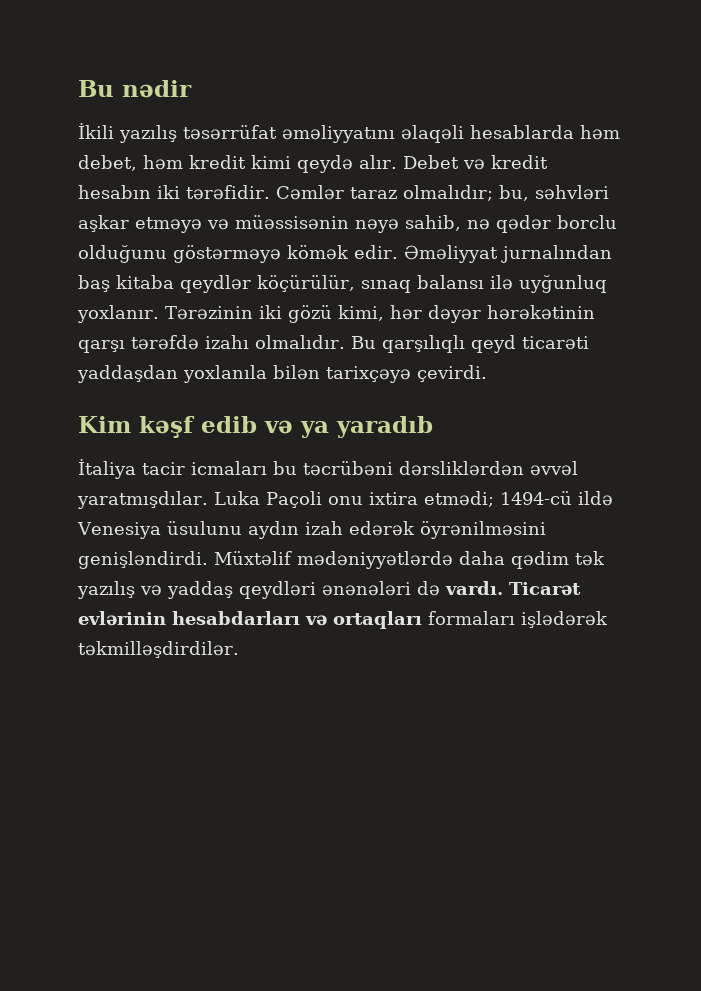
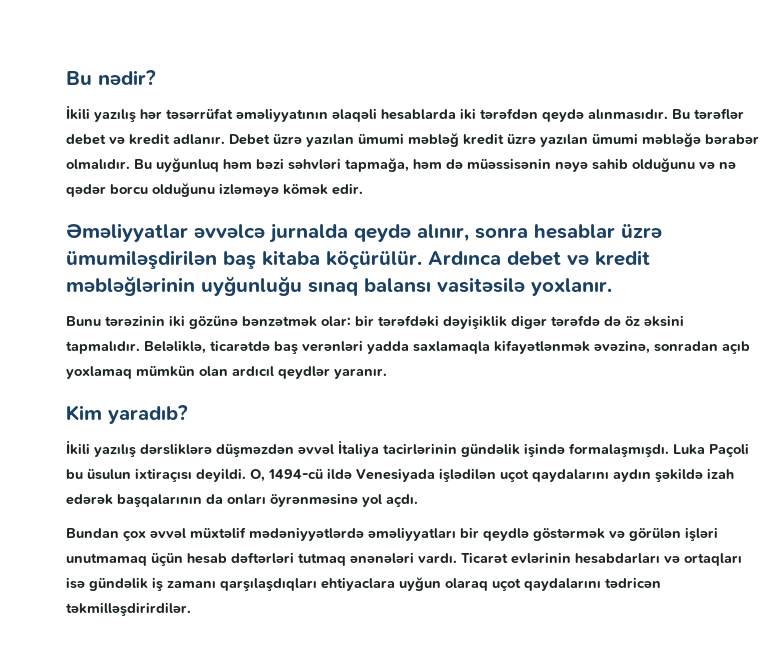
- Bu nədir
- İkili yazılış təsərrüfat əməliyyatını əlaqəli hesablarda həm debet, həm kredit kimi qeydə alır. Debet və kredit hesabın iki tərəfidir. Cəmlər taraz olmalıdır; bu, səhvləri aşkar etməyə və müəssisənin nəyə sahib, nə qədər borclu olduğunu göstərməyə kömək edir. Əməliyyat jurnalından baş kitaba qeydlər köçürülür, sınaq balansı ilə uyğunluq yoxlanır. Tərəzinin iki gözü kimi, hər dəyər hərəkətinin qarşı tərəfdə izahı olmalıdır. Bu qarşılıqlı qeyd ticarəti yaddaşdan yoxlanıla bilən tarixçəyə çevirdi.
- Kim kəşf edib və ya yaradıb
- İtaliya tacir icmaları bu təcrübəni dərsliklərdən əvvəl yaratmışdılar. Luka Paçoli onu ixtira etmədi; 1494-cü ildə Venesiya üsulunu aydın izah edərək öyrənilməsini genişləndirdi. Müxtəlif mədəniyyətlərdə daha qədim tək yazılış və yaddaş qeydləri ənənələri də vardı.
+ Bu nədir?
+ İkili yazılış hər təsərrüfat əməliyyatının əlaqəli hesablarda iki tərəfdən qeydə alınmasıdır. Bu tərəflər debet və kredit adlanır. Debet üzrə yazılan ümumi məbləğ kredit üzrə yazılan ümumi məbləğə bərabər olmalıdır. Bu uyğunluq həm bəzi səhvləri tapmağa, həm də müəssisənin nəyə sahib olduğunu və nə qədər borcu olduğunu izləməyə kömək edir.
+ Əməliyyatlar əvvəlcə jurnalda qeydə alınır, sonra hesablar üzrə ümumiləşdirilən baş kitaba köçürülür. Ardınca debet və kredit məbləğlərinin uyğunluğu sınaq balansı vasitəsilə yoxlanır.
+ Bunu tərəzinin iki gözünə bənzətmək olar: bir tərəfdəki dəyişiklik digər tərəfdə də öz əksini tapmalıdır. Beləliklə, ticarətdə baş verənləri yadda saxlamaqla kifayətlənmək əvəzinə, sonradan açıb yoxlamaq mümkün olan ardıcıl qeydlər yaranır.
+ Kim yaradıb?
+ İkili yazılış dərsliklərə düşməzdən əvvəl İtaliya tacirlərinin gündəlik işində formalaşmışdı. Luka Paçoli bu üsulun ixtiraçısı deyildi. O, 1494-cü ildə Venesiyada işlədilən uçot qaydalarını aydın şəkildə izah edərək başqalarının da onları öyrənməsinə yol açdı.
+ Bundan çox əvvəl müxtəlif mədəniyyətlərdə əməliyyatları bir qeydlə göstərmək və görülən işləri unutmamaq üçün hesab dəftərləri tutmaq ənənələri vardı.
- Ticarət evlərinin hesabdarları və ortaqları formaları işlədərək təkmilləşdirdilər.
+ Ticarət evlərinin hesabdarları və ortaqları isə gündəlik iş zamanı qarşılaşdıqları ehtiyaclara uyğun olaraq uçot qaydalarını tədricən təkmilləşdirirdilər.

